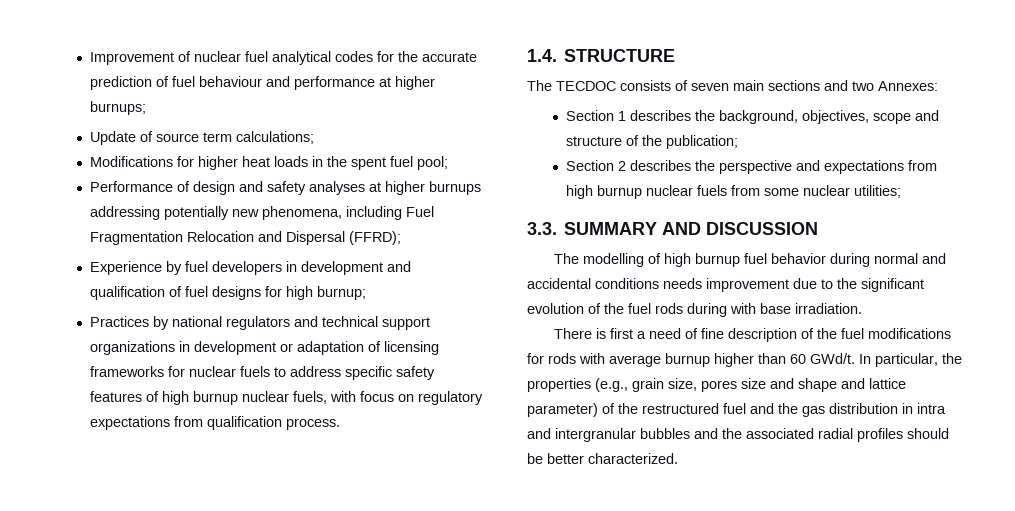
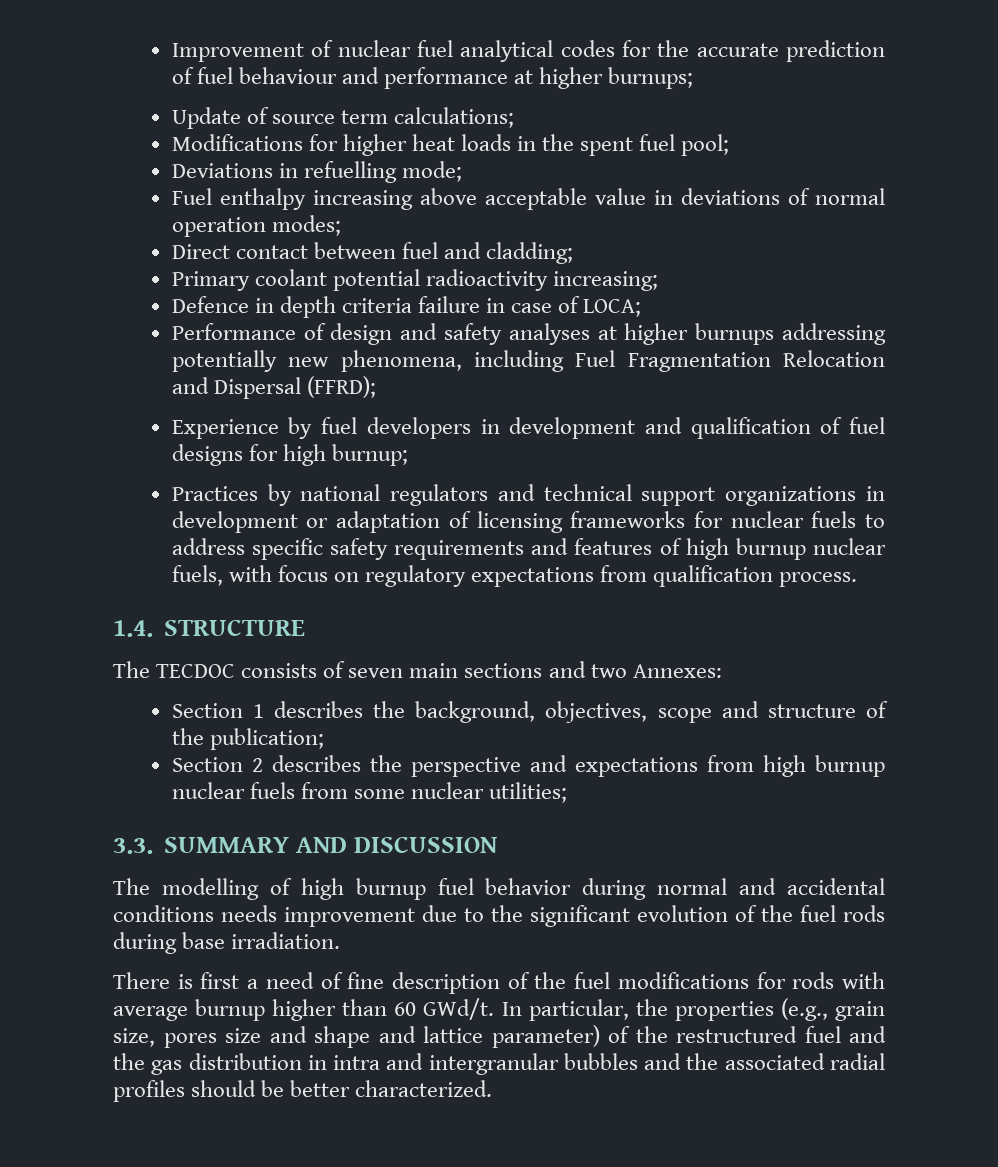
+ Deviations in refuelling mode;
+ Fuel enthalpy increasing above acceptable value in deviations of normal operation modes;
+ Direct contact between fuel and cladding;
+ Primary coolant potential radioactivity increasing;
+ Defence in depth criteria failure in case of LOCA;
- Practices by national regulators and technical support organizations in development or adaptation of licensing frameworks for nuclear fuels to address specific safety features of high burnup nuclear fuels, with focus on regulatory expectations from qualification process.
+ Practices by national regulators and technical support organizations in development or adaptation of licensing frameworks for nuclear fuels to address specific safety requirements and features of high burnup nuclear fuels, with focus on regulatory expectations from qualification process.
- The modelling of high burnup fuel behavior during normal and accidental conditions needs improvement due to the significant evolution of the fuel rods during with base irradiation.
+ The modelling of high burnup fuel behavior during normal and accidental conditions needs improvement due to the significant evolution of the fuel rods during base irradiation.

